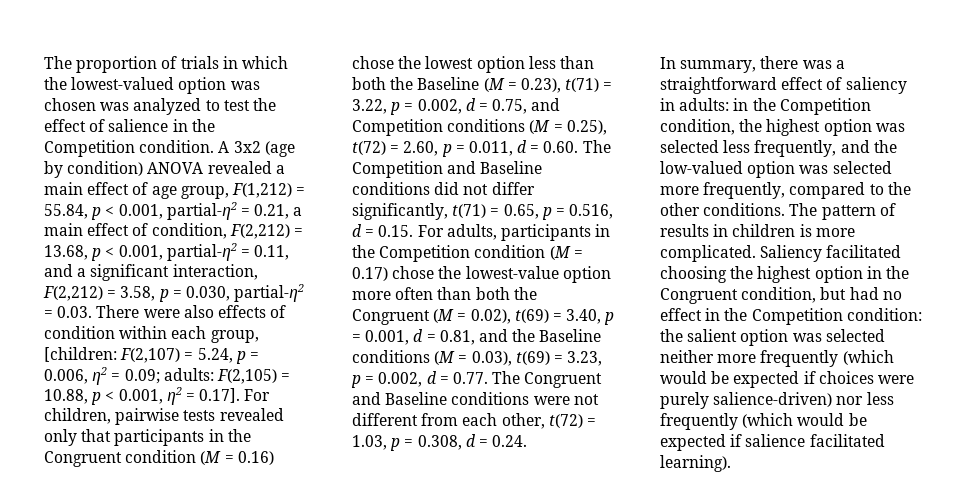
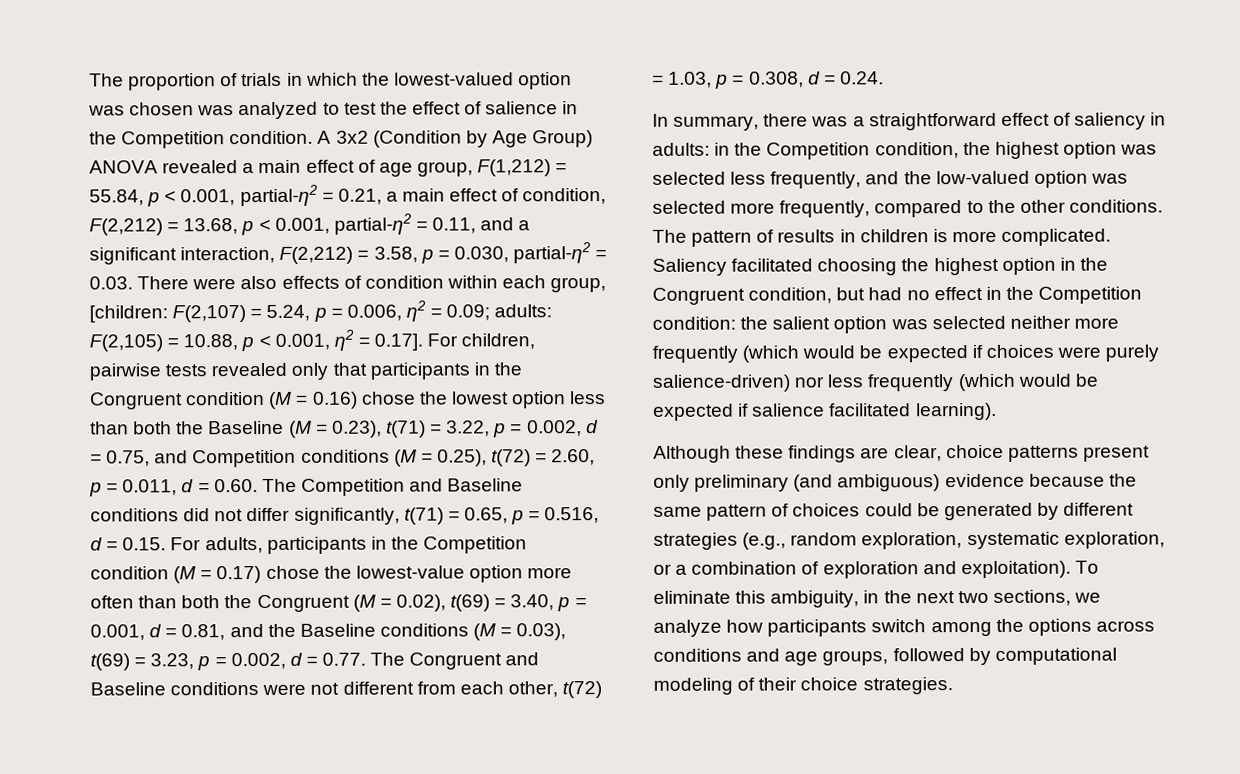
- A 3x2 (age by condition) ANOVA revealed a main effect of age group, F(1,212) = 55.84, p < 0.001, partial-η2 = 0.21, a main effect of condition, F(2,212) = 13.68, p < 0.001, partial-η2 = 0.11, and a significant interaction, F(2,212) = 3.58, p = 0.030, partial-η2 = 0.03. There were also effects of condition within each group, [children:
+ A 3x2 (Condition by Age Group) ANOVA revealed a main effect of age group, F(1,212) = 55.84, p < 0.001, partial-η2 = 0.21, a main effect of condition, F(2,212) = 13.68, p < 0.001, partial-η2 = 0.11, and a significant interaction, F(2,212) = 3.58, p = 0.030, partial-η2 = 0.03. There were also effects of condition within each group, [children:
+ Although these findings are clear, choice patterns present only preliminary (and ambiguous) evidence because the same pattern of choices could be generated by different strategies (e.g., random exploration, systematic exploration, or a combination of exploration and exploitation). To eliminate this ambiguity, in the next two sections, we analyze how participants switch among the options across conditions and age groups, followed by computational modeling of their choice strategies.

